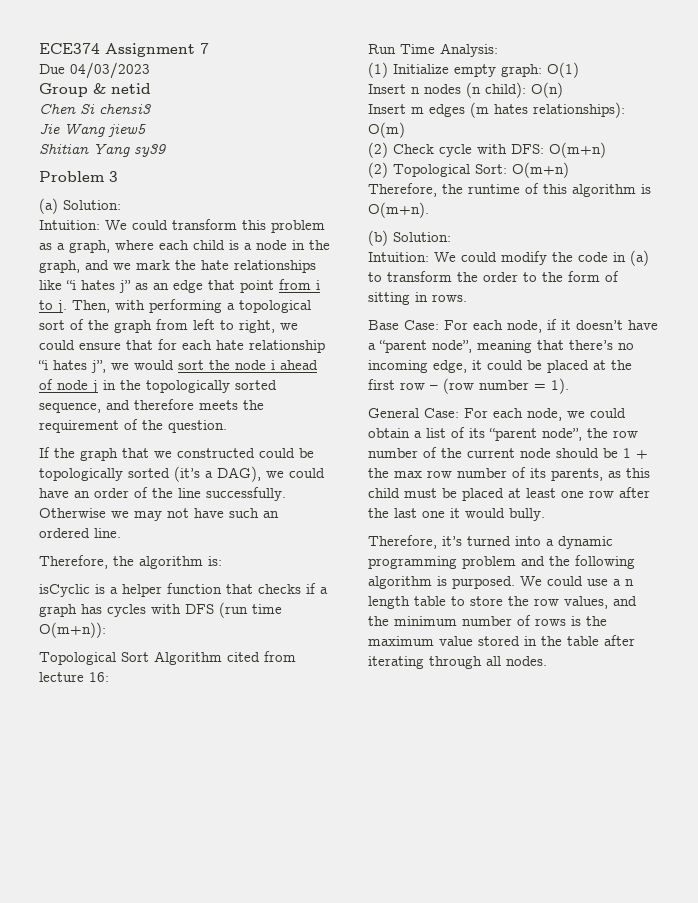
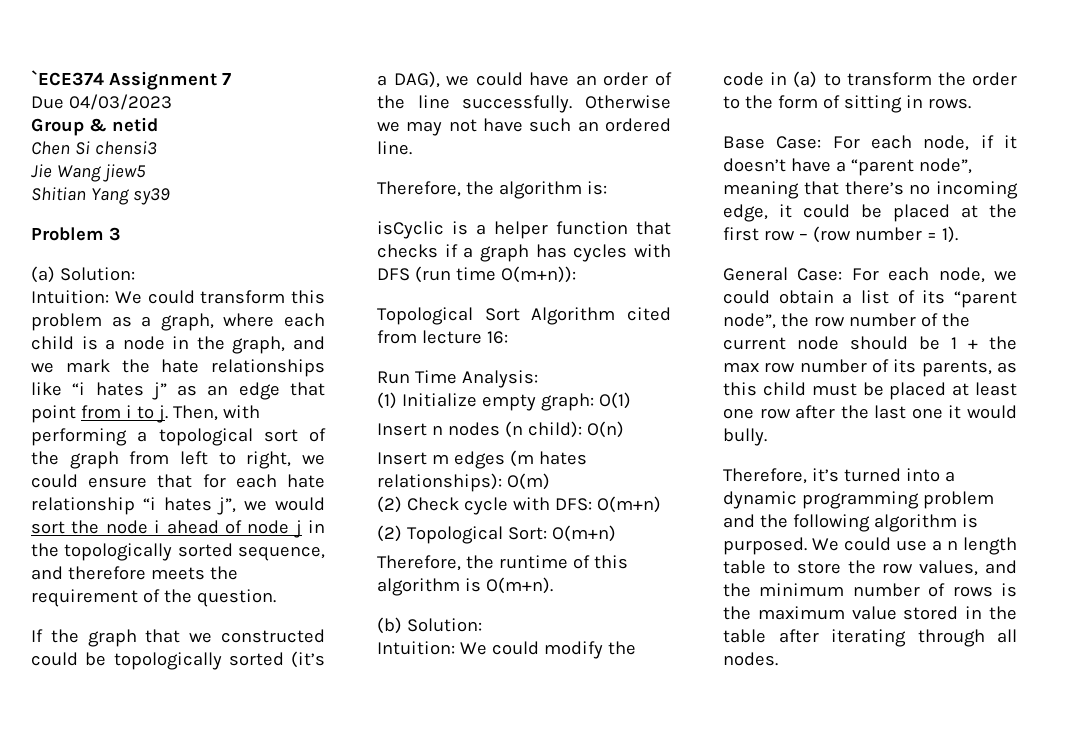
- ECE374 Assignment 7
+ `ECE374 Assignment 7

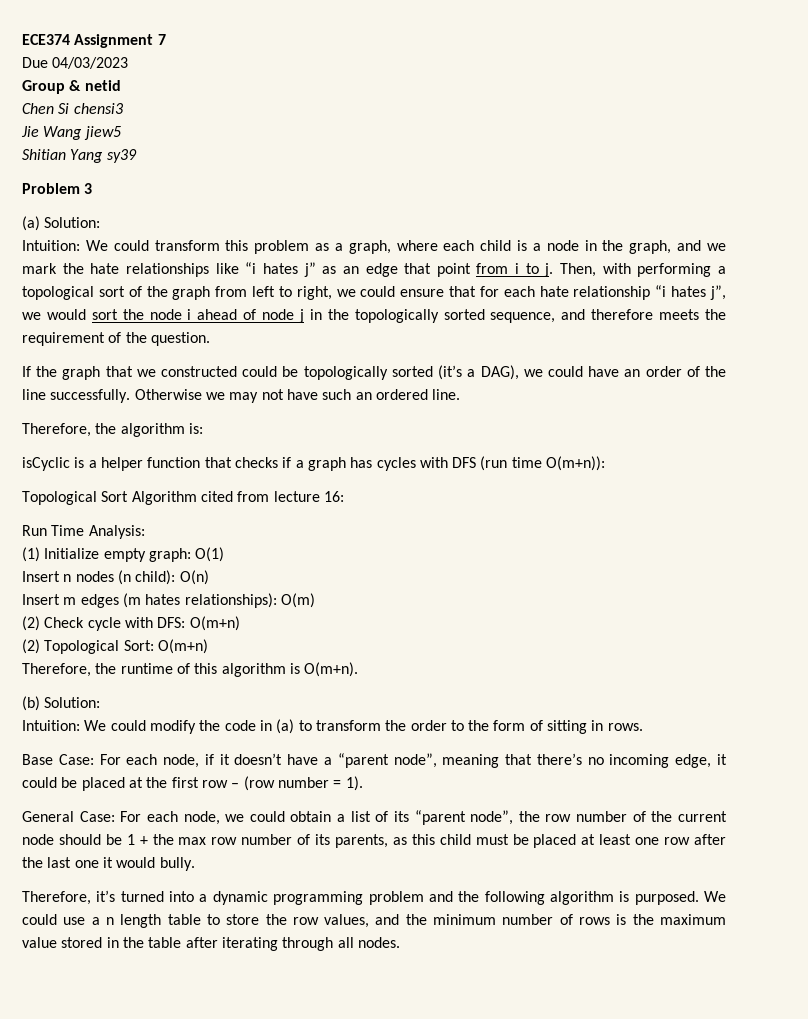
- `ECE374 Assignment 7
+ ECE374 Assignment 7

